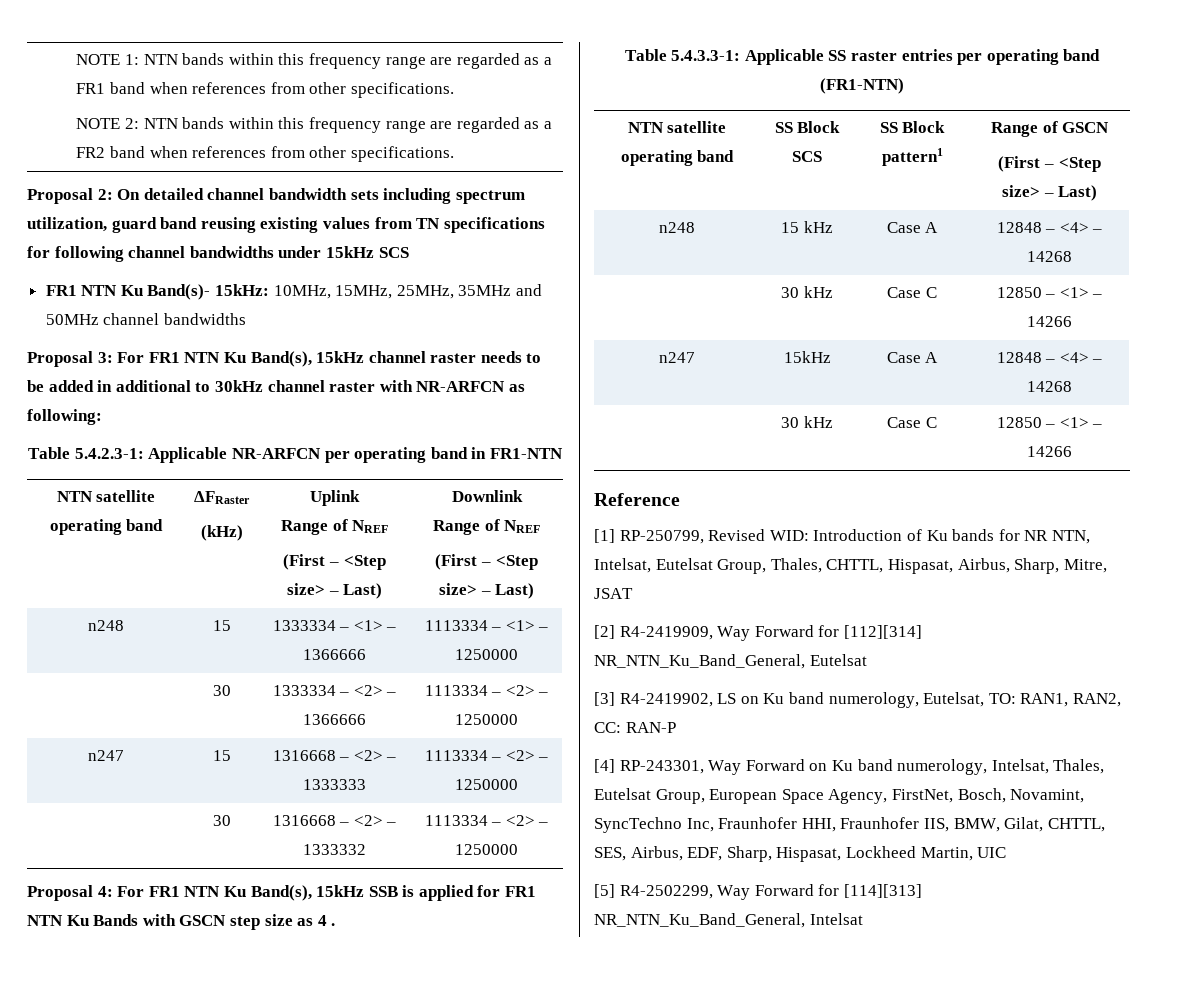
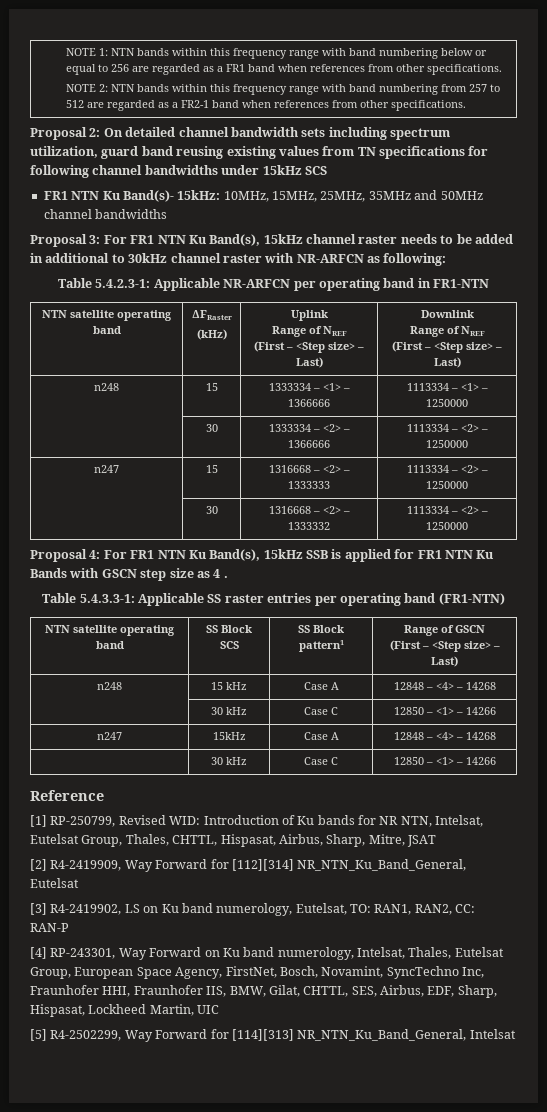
- NOTE 1: NTN bands within this frequency range are regarded as a FR1 band when references from other specifications.
+ NOTE 1: NTN bands within this frequency range with band numbering below or equal to 256 are regarded as a FR1 band when references from other specifications.
- NOTE 2: NTN bands within this frequency range are regarded as a FR2 band when references from other specifications.
+ NOTE 2: NTN bands within this frequency range with band numbering from 257 to 512 are regarded as a FR2-1 band when references from other specifications.

